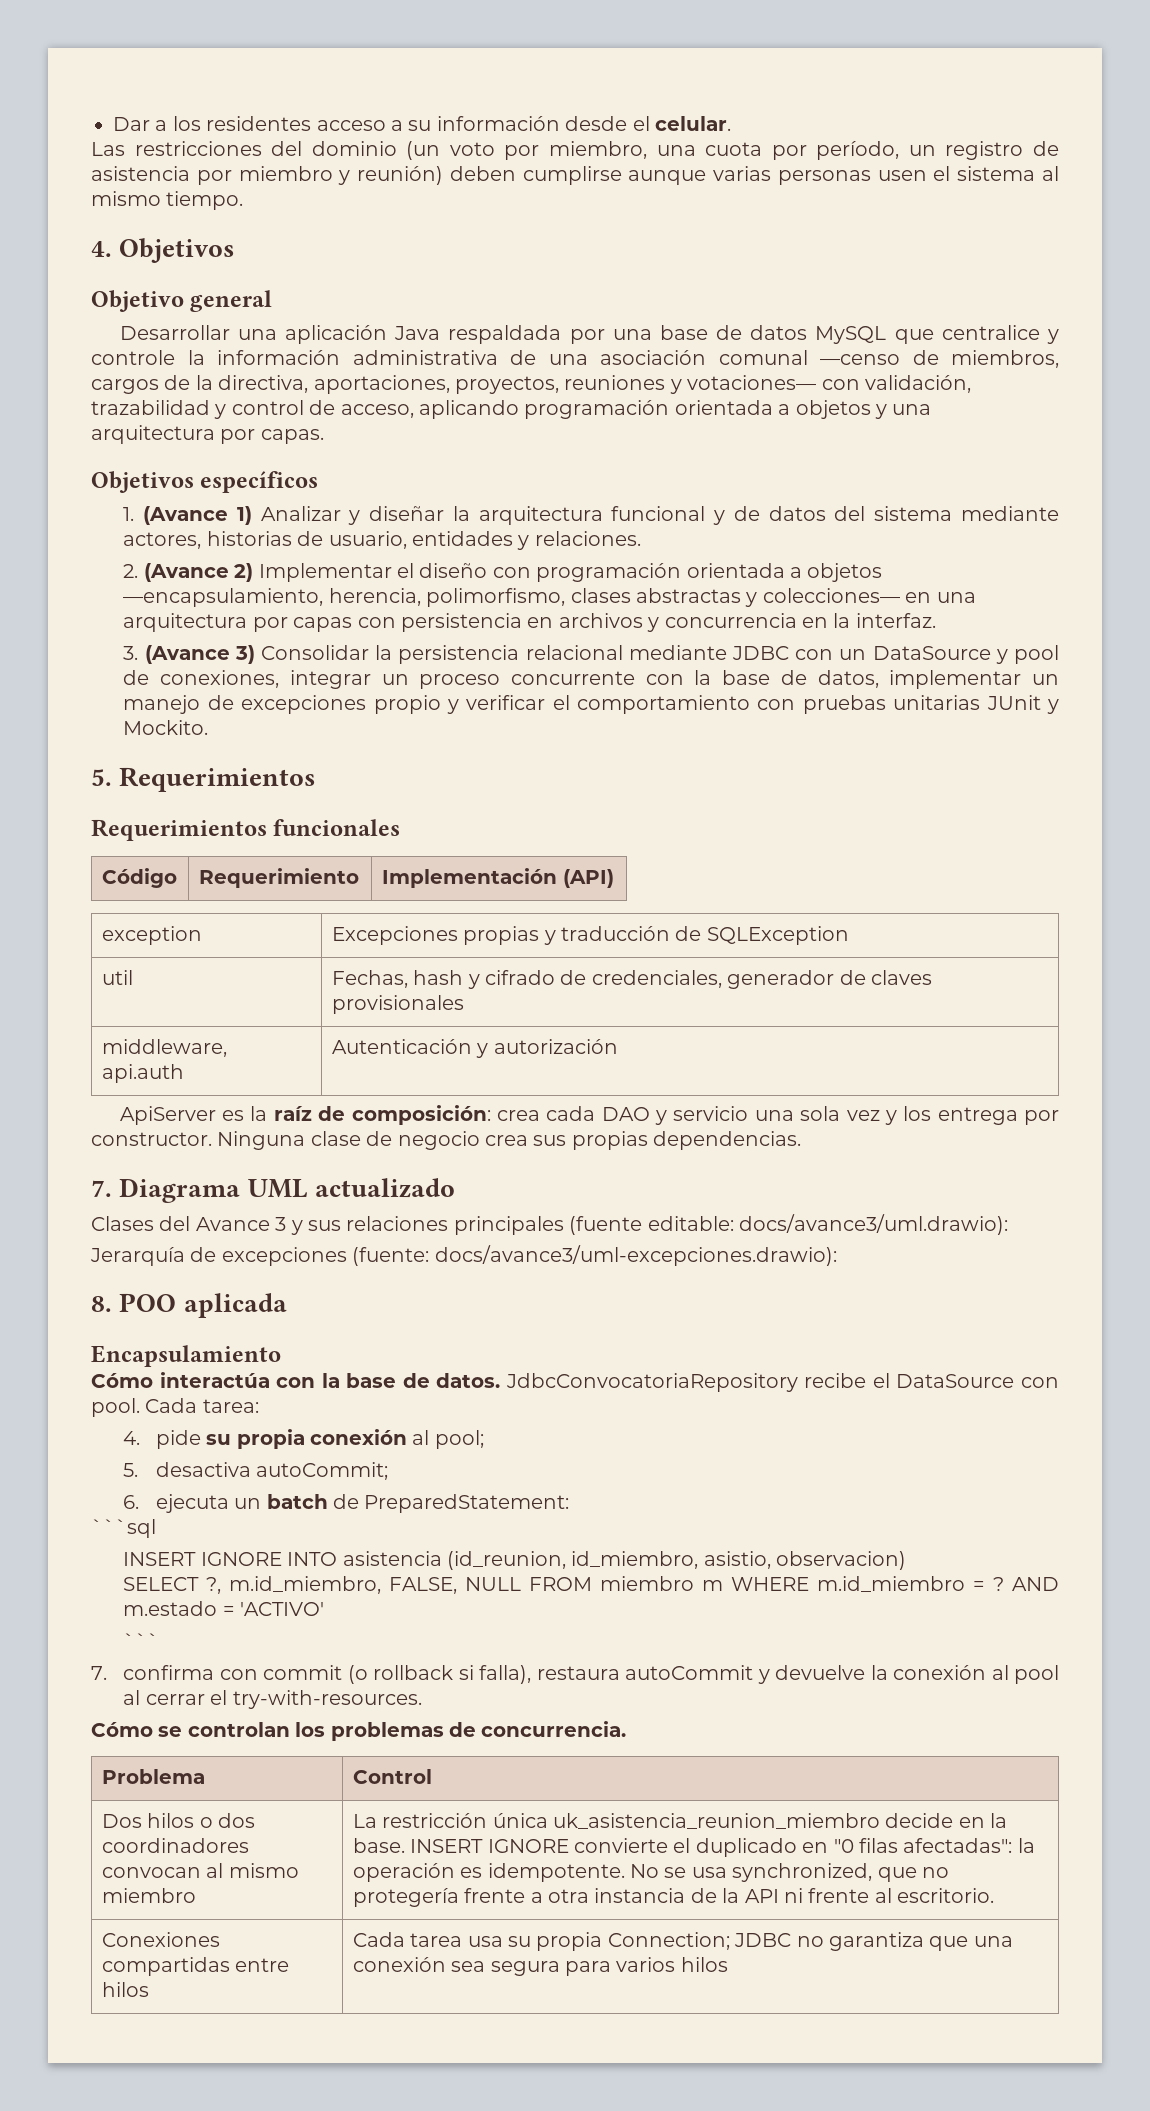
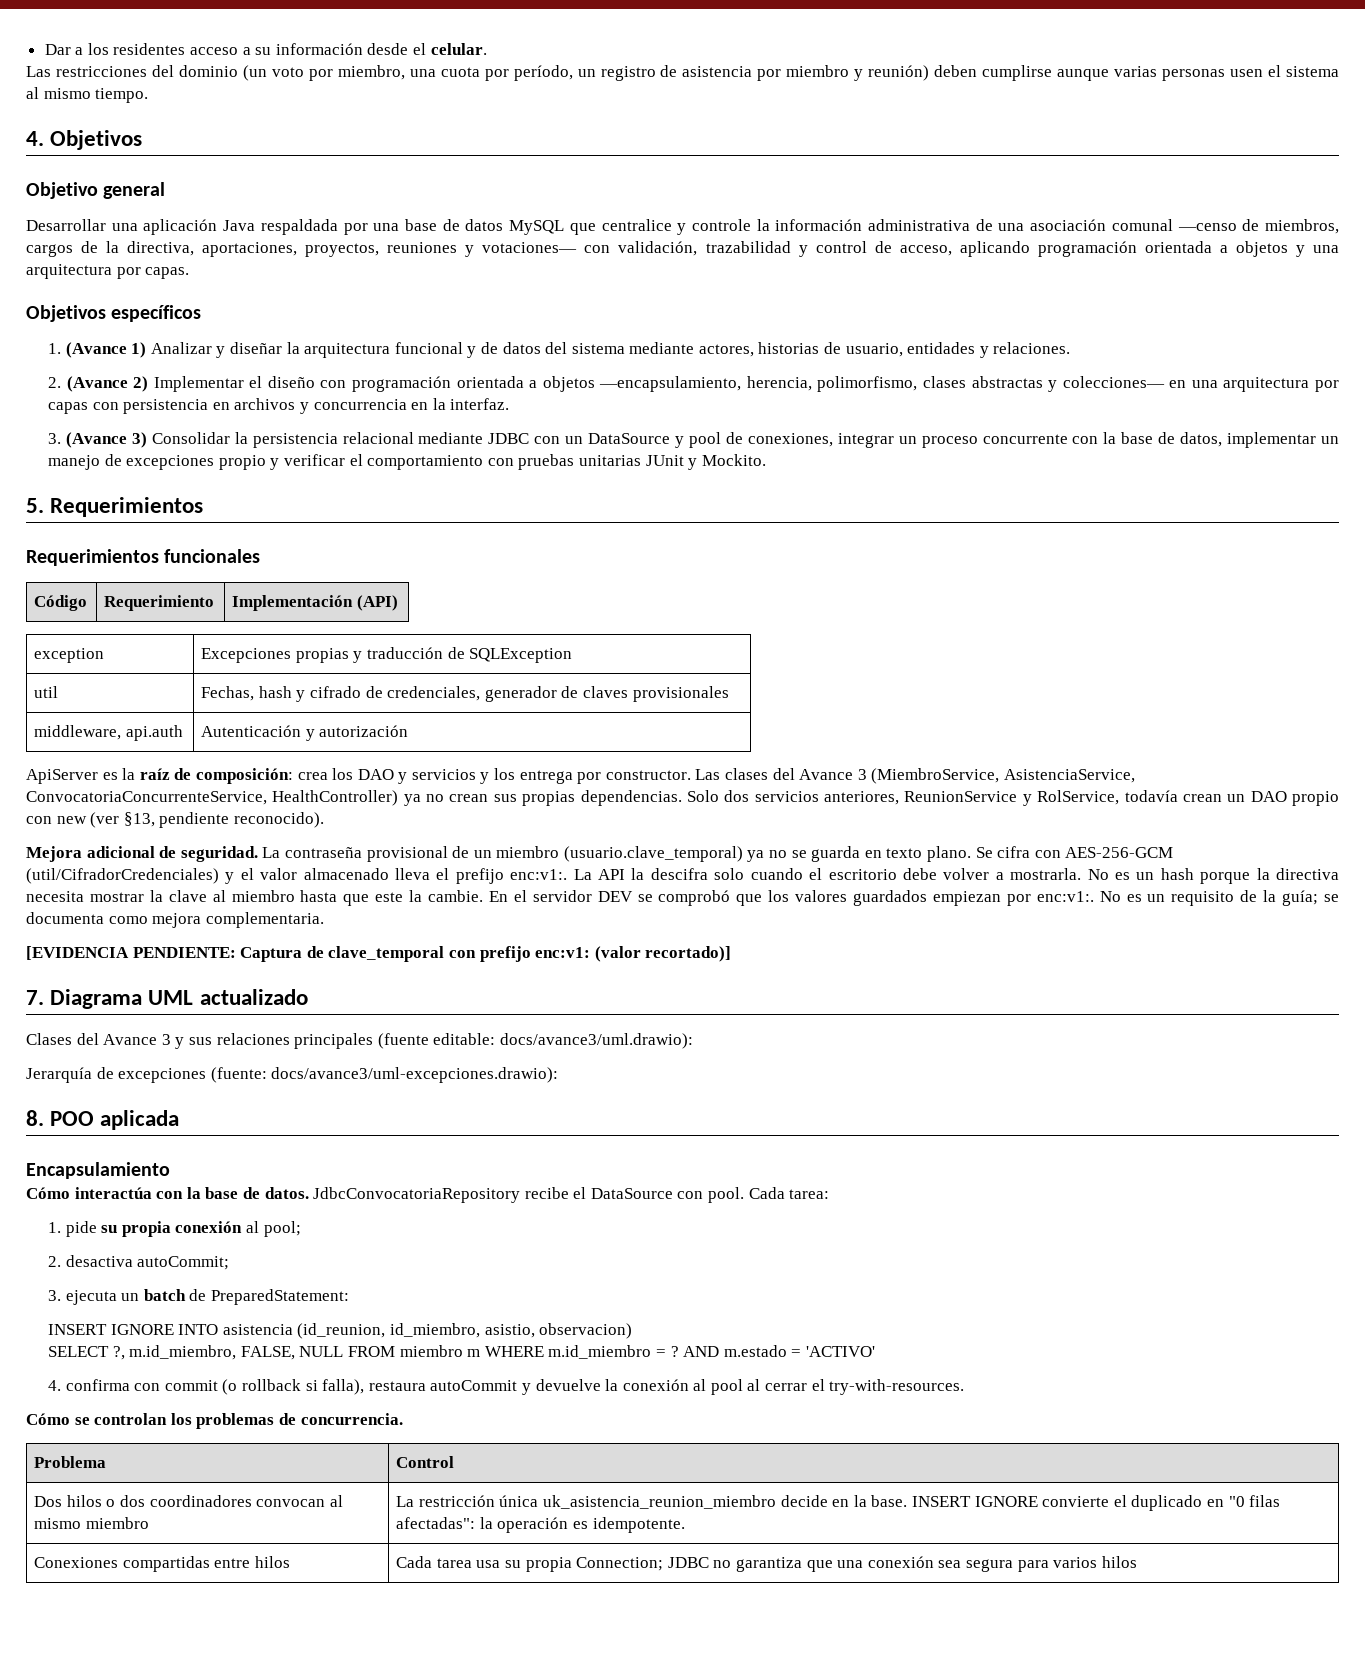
- ApiServer es la raíz de composición: crea cada DAO y servicio una sola vez y los entrega por constructor.
+ ApiServer es la raíz de composición: crea los DAO y servicios y los entrega por constructor.
- Ninguna clase de negocio crea sus propias dependencias.
+ Las clases del Avance 3 (MiembroService, AsistenciaService, ConvocatoriaConcurrenteService, HealthController) ya no crean sus propias dependencias. Solo dos servicios anteriores, ReunionService y RolService, todavía crean un DAO propio con new (ver §13, pendiente reconocido).
+ Mejora adicional de seguridad. La contraseña provisional de un miembro (usuario.clave_temporal) ya no se guarda en texto plano. Se cifra con AES-256-GCM (util/CifradorCredenciales) y el valor almacenado lleva el prefijo enc:v1:. La API la descifra solo cuando el escritorio debe volver a mostrarla. No es un hash porque la directiva necesita mostrar la clave al miembro hasta que este la cambie. En el servidor DEV se comprobó que los valores guardados empiezan por enc:v1:. No es un requisito de la guía; se documenta como mejora complementaria.
+ [EVIDENCIA PENDIENTE: Captura de clave_temporal con prefijo enc:v1: (valor recortado)]
- 4. pide su propia conexión al pool;
+ 1. pide su propia conexión al pool;
- 5. desactiva autoCommit;
+ 2. desactiva autoCommit;
- 6. ejecuta un batch de PreparedStatement:
+ 3. ejecuta un batch de PreparedStatement:
- ```sql
- ```
- 7. confirma con commit (o rollback si falla), restaura autoCommit y devuelve la conexión al pool al cerrar el try-with-resources.
+ 4. confirma con commit (o rollback si falla), restaura autoCommit y devuelve la conexión al pool al cerrar el try-with-resources.
- No se usa synchronized, que no protegería frente a otra instancia de la API ni frente al escritorio.

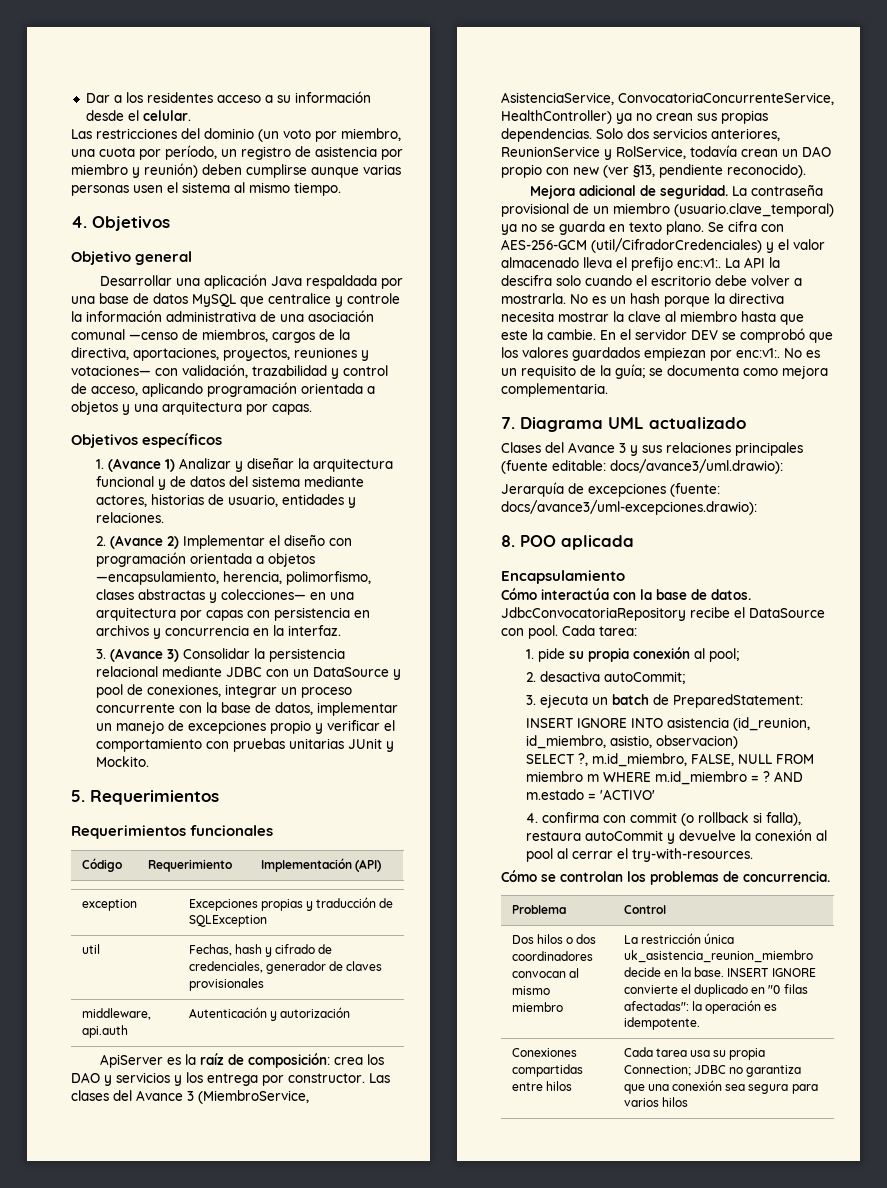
- [EVIDENCIA PENDIENTE: Captura de clave_temporal con prefijo enc:v1: (valor recortado)]

